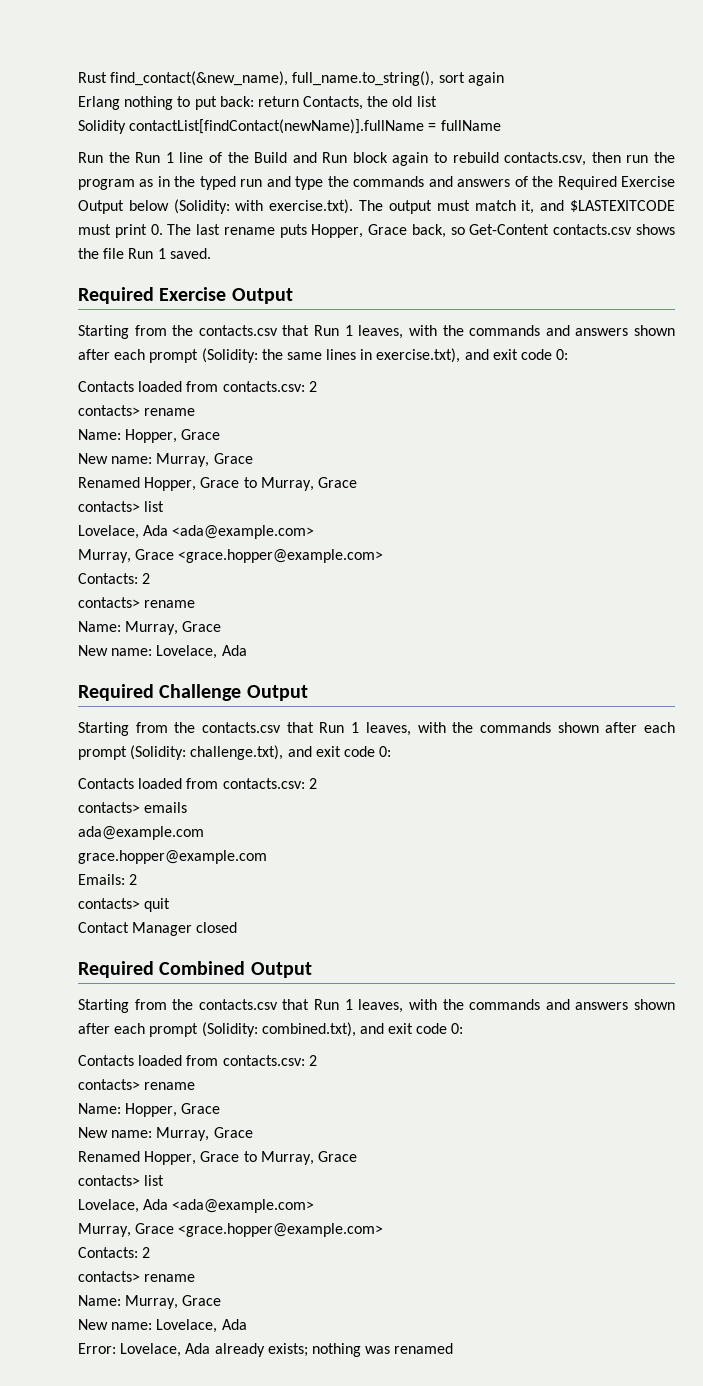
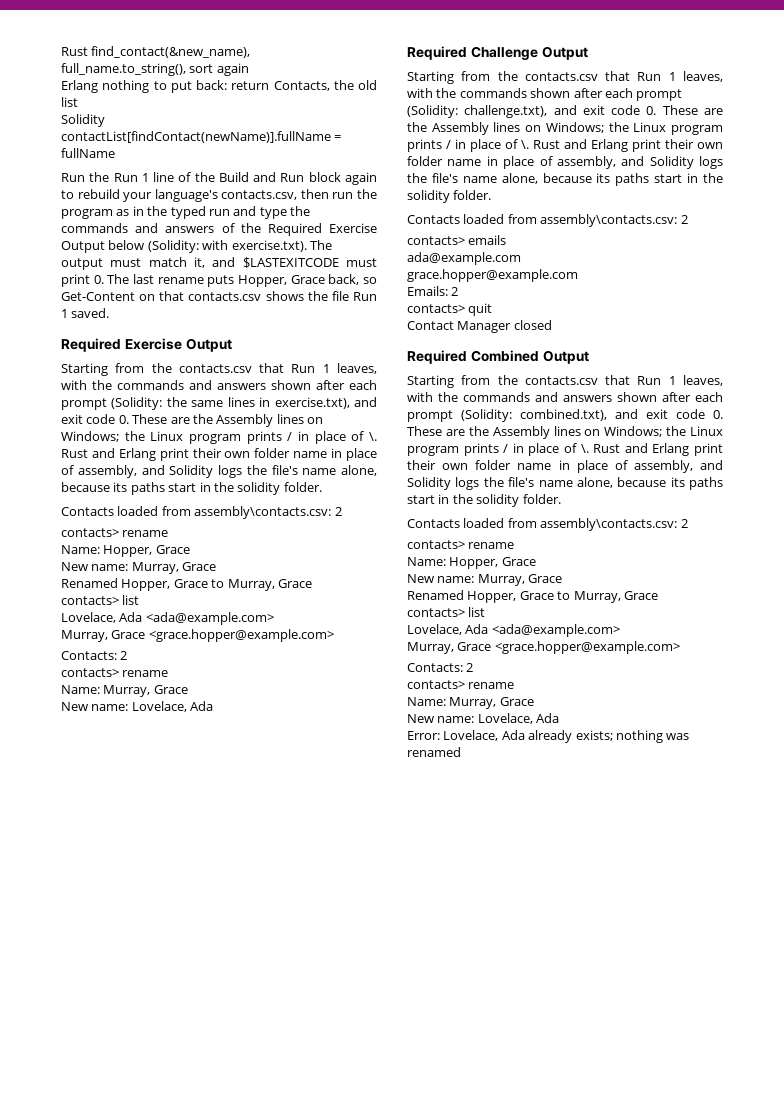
- Run the Run 1 line of the Build and Run block again to rebuild contacts.csv, then run the program as in the typed run and type the commands and answers of the Required Exercise Output below (Solidity:
+ Run the Run 1 line of the Build and Run block again to rebuild your language's contacts.csv, then run the program as in the typed run and type the commands and answers of the Required Exercise Output below (Solidity:
- with exercise.txt). The output must match it, and $LASTEXITCODE must print 0. The last rename puts Hopper, Grace back, so Get-Content contacts.csv shows the file Run 1 saved.
+ with exercise.txt). The output must match it, and $LASTEXITCODE must print 0. The last rename puts Hopper, Grace back, so Get-Content on that contacts.csv shows the file Run 1 saved.
- Starting from the contacts.csv that Run 1 leaves, with the commands and answers shown after each prompt (Solidity: the same lines in exercise.txt), and exit code 0:
- Contacts loaded from contacts.csv: 2
+ Starting from the contacts.csv that Run 1 leaves, with the commands and answers shown after each prompt (Solidity: the same lines in exercise.txt), and exit code 0. These are the Assembly lines on Windows; the Linux program prints / in place of \. Rust and Erlang print their own folder name in place of assembly, and Solidity logs the file's name alone, because its paths start in the solidity folder.
+ Contacts loaded from assembly\contacts.csv: 2
- Starting from the contacts.csv that Run 1 leaves, with the commands shown after each prompt (Solidity: challenge.txt), and exit code 0:
- Contacts loaded from contacts.csv: 2
+ Starting from the contacts.csv that Run 1 leaves, with the commands shown after each prompt (Solidity: challenge.txt), and exit code 0. These are the Assembly lines on Windows; the Linux program prints / in place of \. Rust and Erlang print their own folder name in place of assembly, and Solidity logs the file's name alone, because its paths start in the solidity folder.
+ Contacts loaded from assembly\contacts.csv: 2
- Starting from the contacts.csv that Run 1 leaves, with the commands and answers shown after each prompt (Solidity: combined.txt), and exit code 0:
- Contacts loaded from contacts.csv: 2
+ Starting from the contacts.csv that Run 1 leaves, with the commands and answers shown after each prompt (Solidity: combined.txt), and exit code 0. These are the Assembly lines on Windows; the Linux program prints / in place of \. Rust and Erlang print their own folder name in place of assembly, and Solidity logs the file's name alone, because its paths start in the solidity folder.
+ Contacts loaded from assembly\contacts.csv: 2

